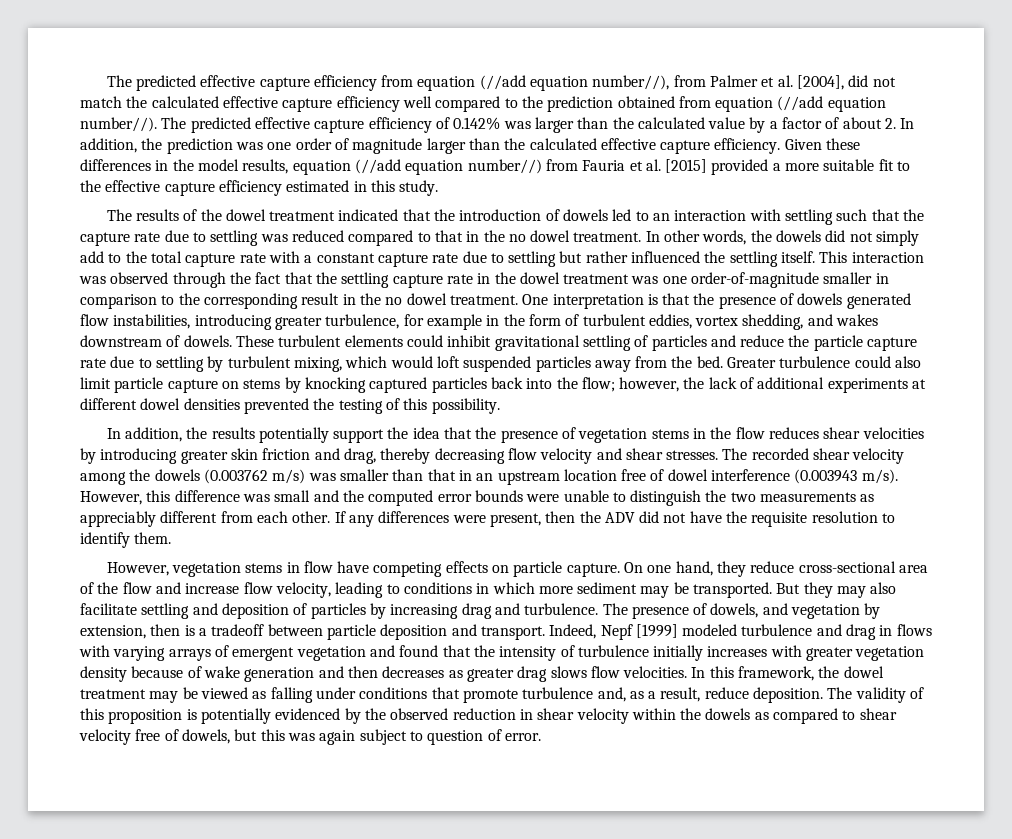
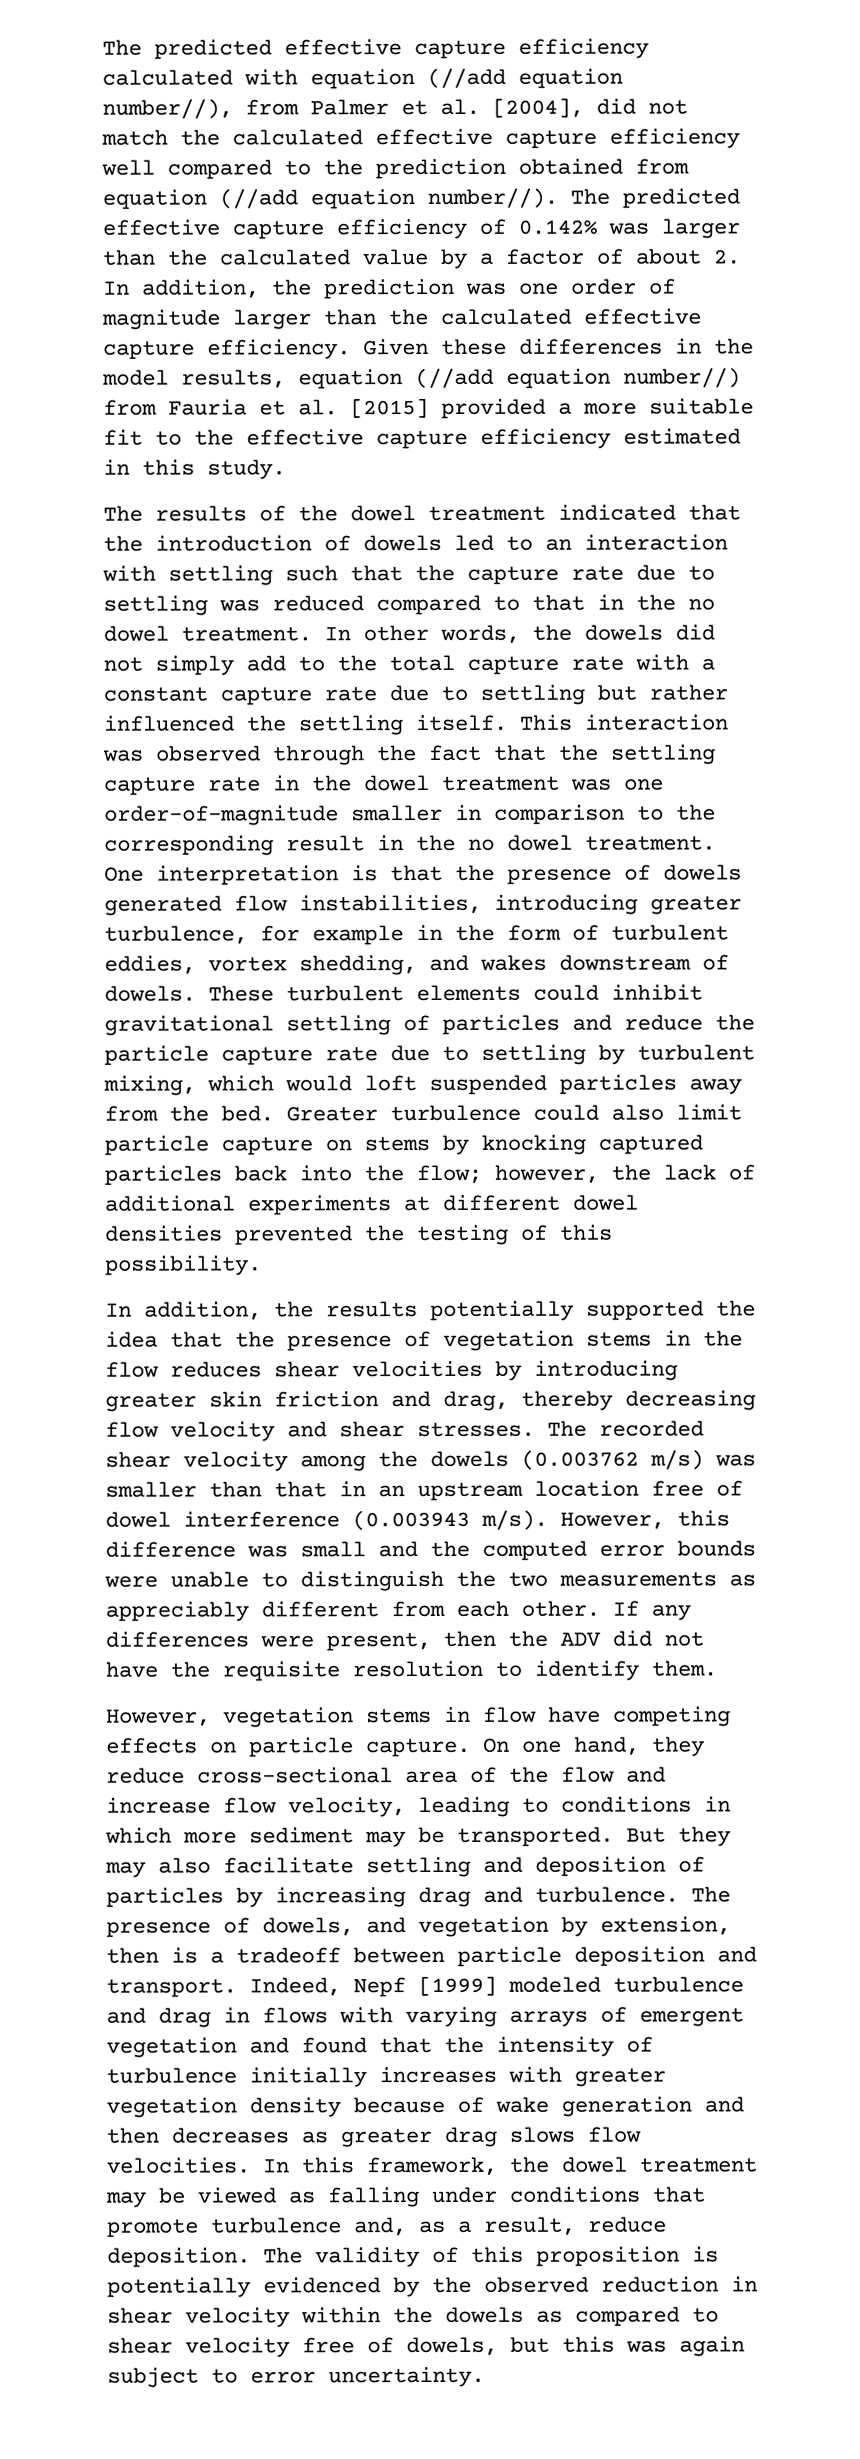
- The predicted effective capture efficiency from equation (//add equation number//), from Palmer et al. [2004], did not match the calculated effective capture efficiency well compared to the prediction obtained from equation (//add equation number//).
+ The predicted effective capture efficiency calculated with equation (//add equation number//), from Palmer et al. [2004], did not match the calculated effective capture efficiency well compared to the prediction obtained from equation (//add equation number//).
- In addition, the results potentially support the idea that the presence of vegetation stems in the flow reduces shear velocities by introducing greater skin friction and drag, thereby decreasing flow velocity and shear stresses.
+ In addition, the results potentially supported the idea that the presence of vegetation stems in the flow reduces shear velocities by introducing greater skin friction and drag, thereby decreasing flow velocity and shear stresses.
- The validity of this proposition is potentially evidenced by the observed reduction in shear velocity within the dowels as compared to shear velocity free of dowels, but this was again subject to question of error.
+ The validity of this proposition is potentially evidenced by the observed reduction in shear velocity within the dowels as compared to shear velocity free of dowels, but this was again subject to error uncertainty.

